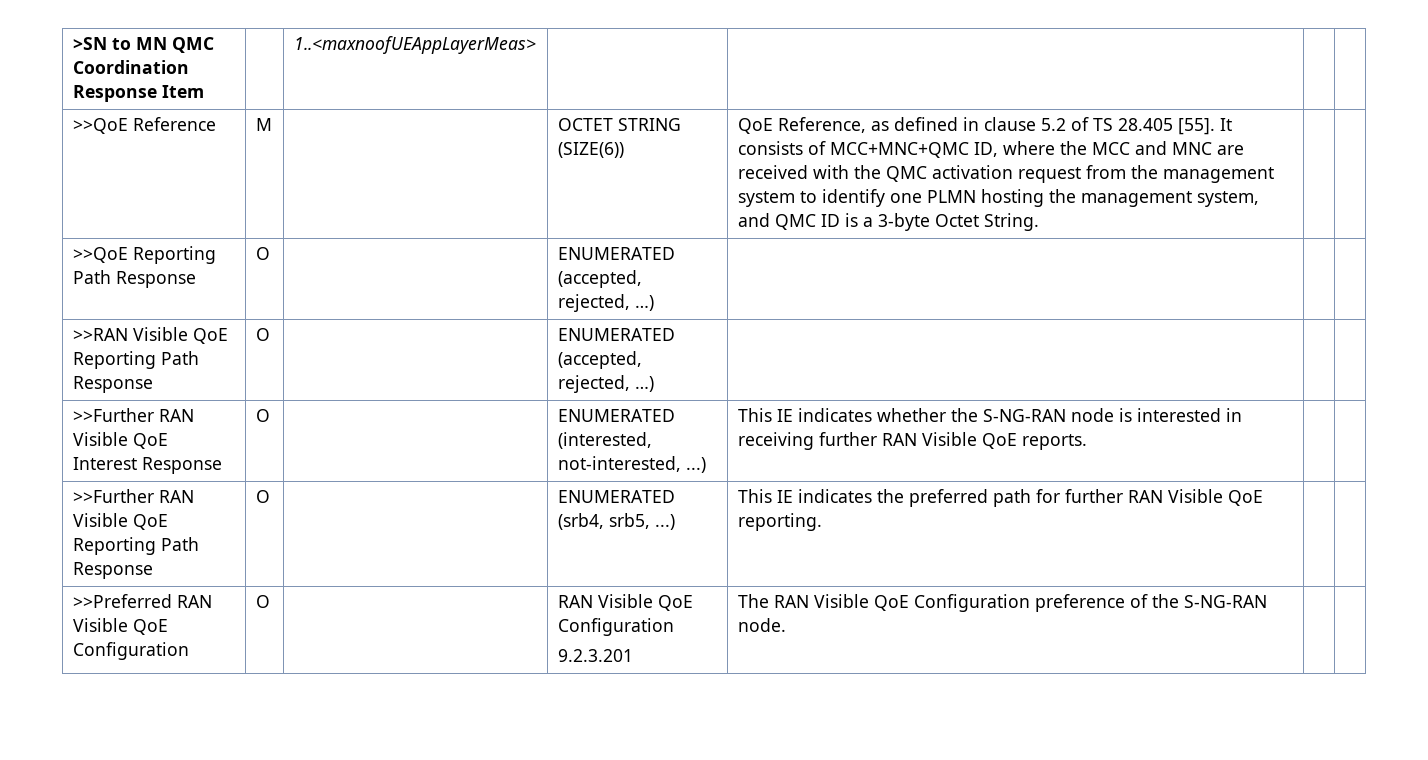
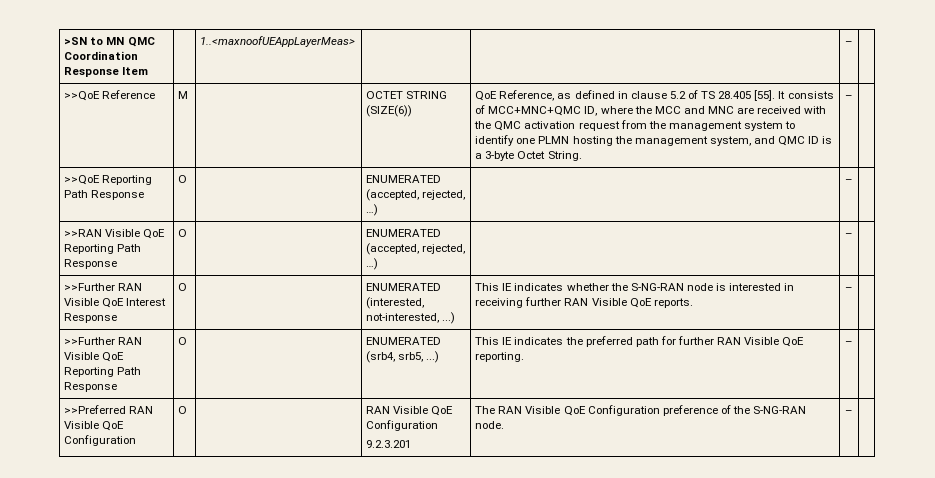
- >SN to MN QMC Coordination Response Item | | 1..<maxnoofUEAppLayerMeas> | | | |
+ >SN to MN QMC Coordination Response Item | | 1..<maxnoofUEAppLayerMeas> | | | – |
- It consists of MCC+MNC+QMC ID, where the MCC and MNC are received with the QMC activation request from the management system to identify one PLMN hosting the management system, and QMC ID is a 3-byte Octet String.
+ It consists of MCC+MNC+QMC ID, where the MCC and MNC are received with the QMC activation request from the management system to identify one PLMN hosting the management system, and QMC ID is a 3-byte Octet String. | –
- >>QoE Reporting Path Response | O | | ENUMERATED (accepted, rejected, …) | | |
+ >>QoE Reporting Path Response | O | | ENUMERATED (accepted, rejected, …) | | – |
- >>RAN Visible QoE Reporting Path Response | O | | ENUMERATED (accepted, rejected, …) | | |
+ >>RAN Visible QoE Reporting Path Response | O | | ENUMERATED (accepted, rejected, …) | | – |
- >>Further RAN Visible QoE Interest Response | O | | ENUMERATED (interested, not-interested, ...) | This IE indicates whether the S-NG-RAN node is interested in receiving further RAN Visible QoE reports. | |
+ >>Further RAN Visible QoE Interest Response | O | | ENUMERATED (interested, not-interested, ...) | This IE indicates whether the S-NG-RAN node is interested in receiving further RAN Visible QoE reports. | – |
- >>Further RAN Visible QoE Reporting Path Response | O | | ENUMERATED (srb4, srb5, ...) | This IE indicates the preferred path for further RAN Visible QoE reporting. | |
+ >>Further RAN Visible QoE Reporting Path Response | O | | ENUMERATED (srb4, srb5, ...) | This IE indicates the preferred path for further RAN Visible QoE reporting. | – |
  >>Preferred RAN Visible QoE Configuration | O | | RAN Visible QoE Configuration
- 9.2.3.201 | The RAN Visible QoE Configuration preference of the S-NG-RAN node. | |
+ 9.2.3.201 | The RAN Visible QoE Configuration preference of the S-NG-RAN node. | – |

